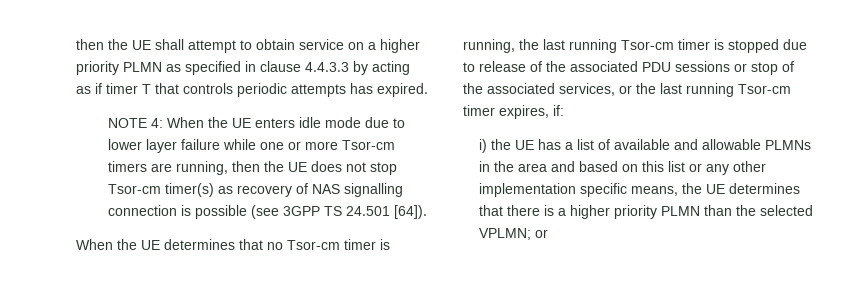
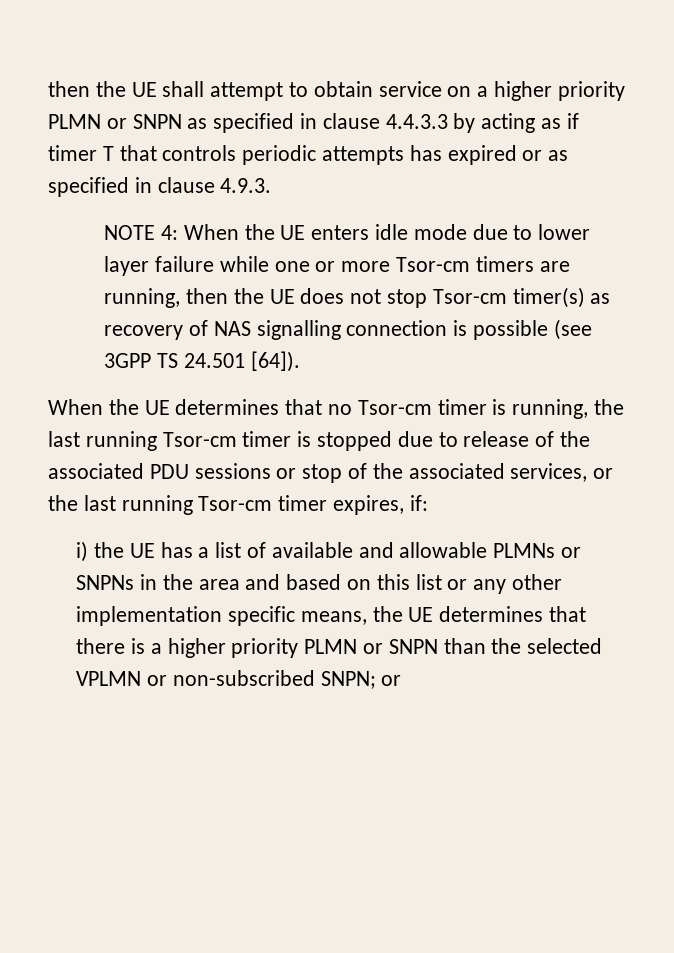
- then the UE shall attempt to obtain service on a higher priority PLMN as specified in clause 4.4.3.3 by acting as if timer T that controls periodic attempts has expired.
+ then the UE shall attempt to obtain service on a higher priority PLMN or SNPN as specified in clause 4.4.3.3 by acting as if timer T that controls periodic attempts has expired or as specified in clause 4.9.3.
- i) the UE has a list of available and allowable PLMNs in the area and based on this list or any other implementation specific means, the UE determines that there is a higher priority PLMN than the selected VPLMN; or
+ i) the UE has a list of available and allowable PLMNs or SNPNs in the area and based on this list or any other implementation specific means, the UE determines that there is a higher priority PLMN or SNPN than the selected VPLMN or non-subscribed SNPN; or

